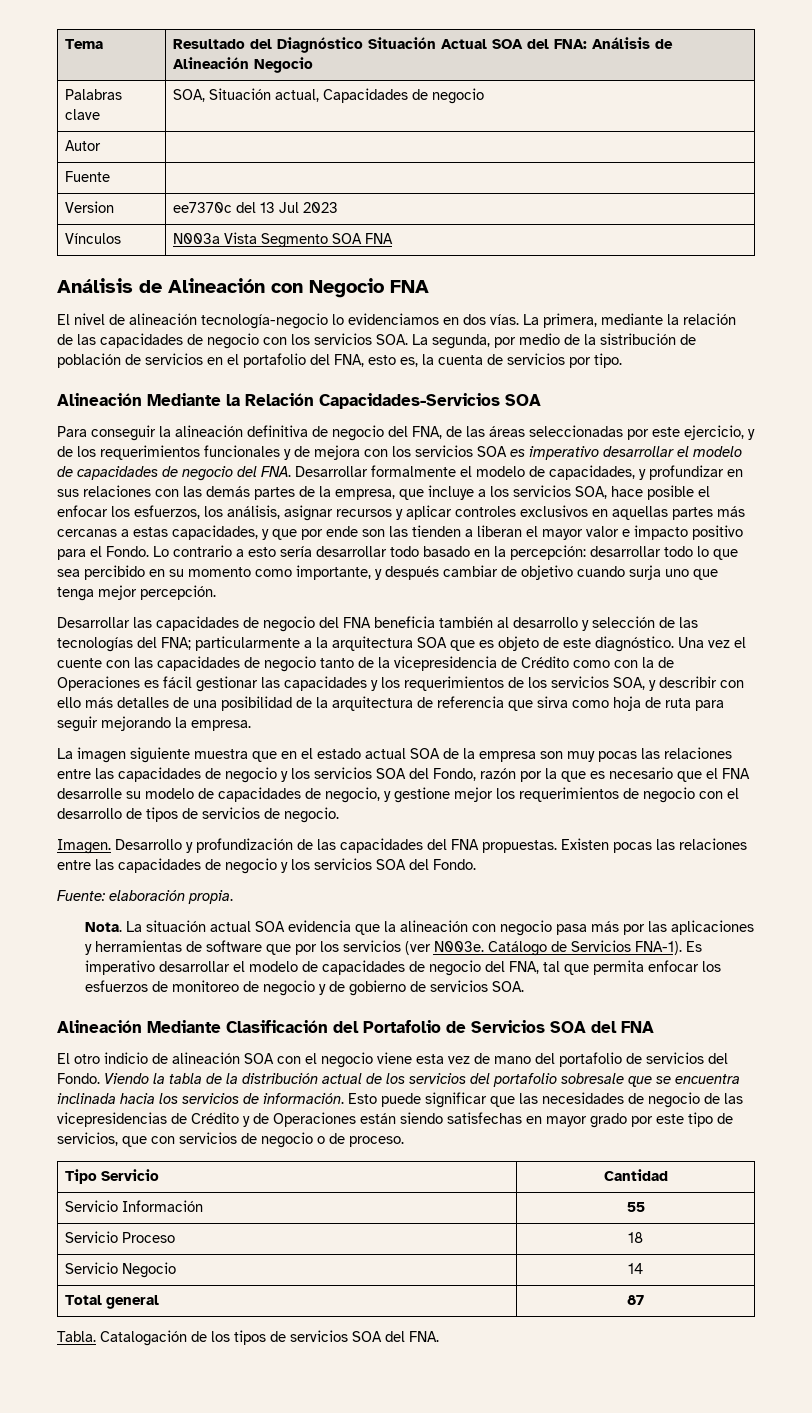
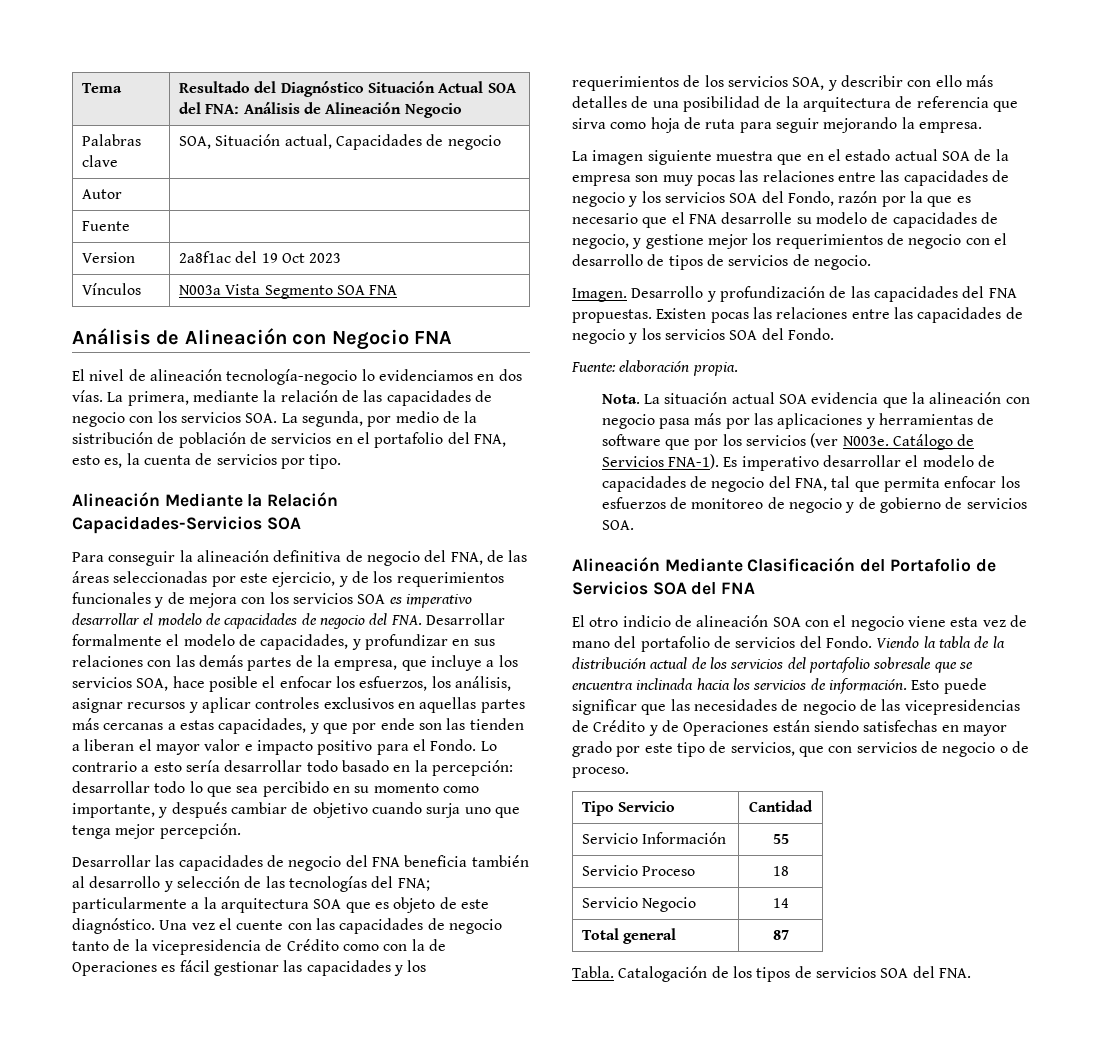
- Version | ee7370c del 13 Jul 2023
+ Version | 2a8f1ac del 19 Oct 2023

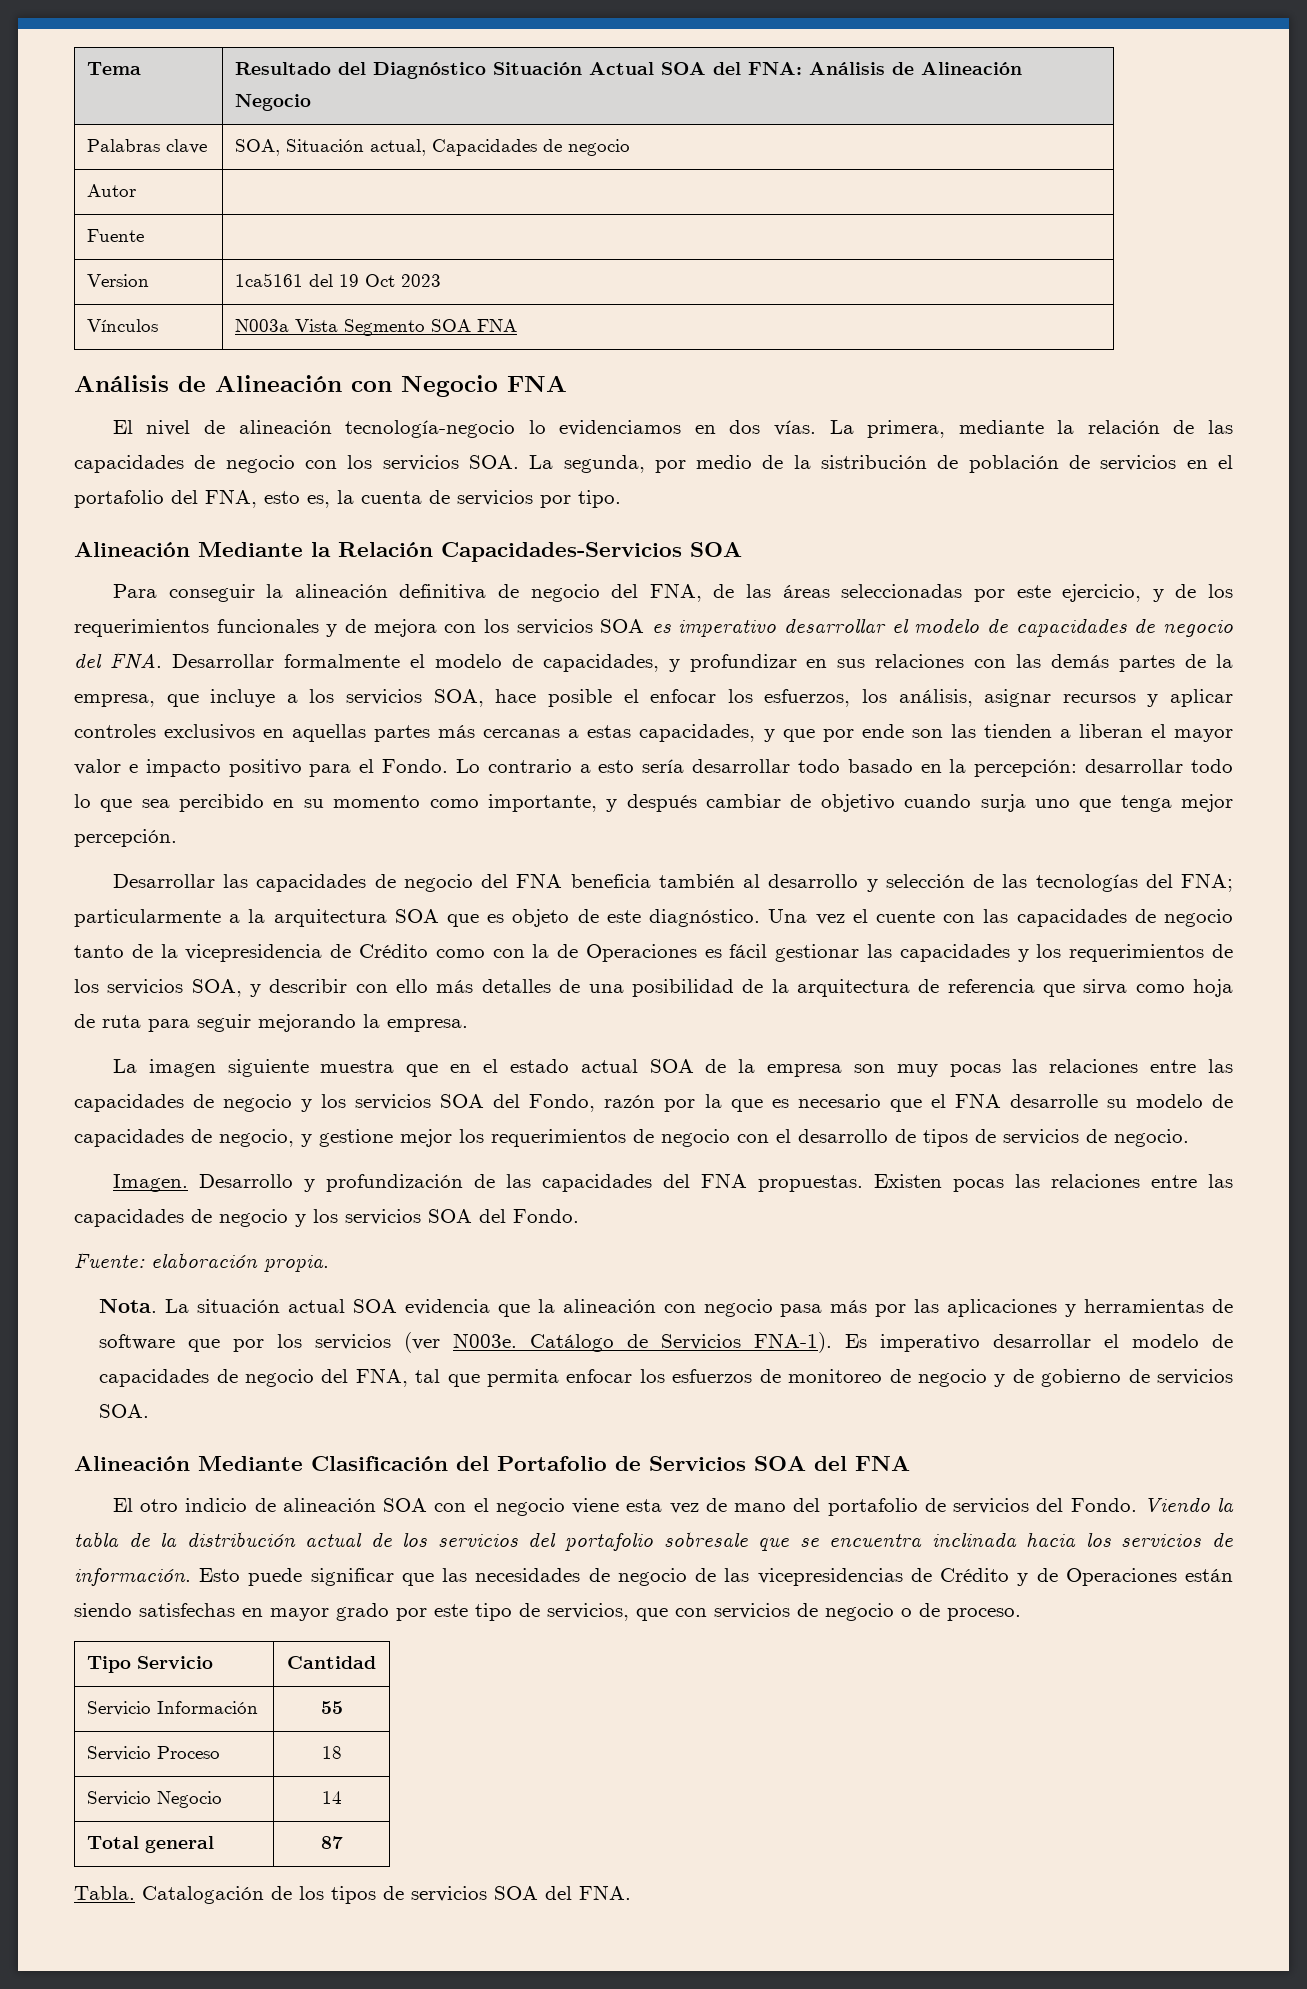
- Version | 2a8f1ac del 19 Oct 2023
+ Version | 1ca5161 del 19 Oct 2023

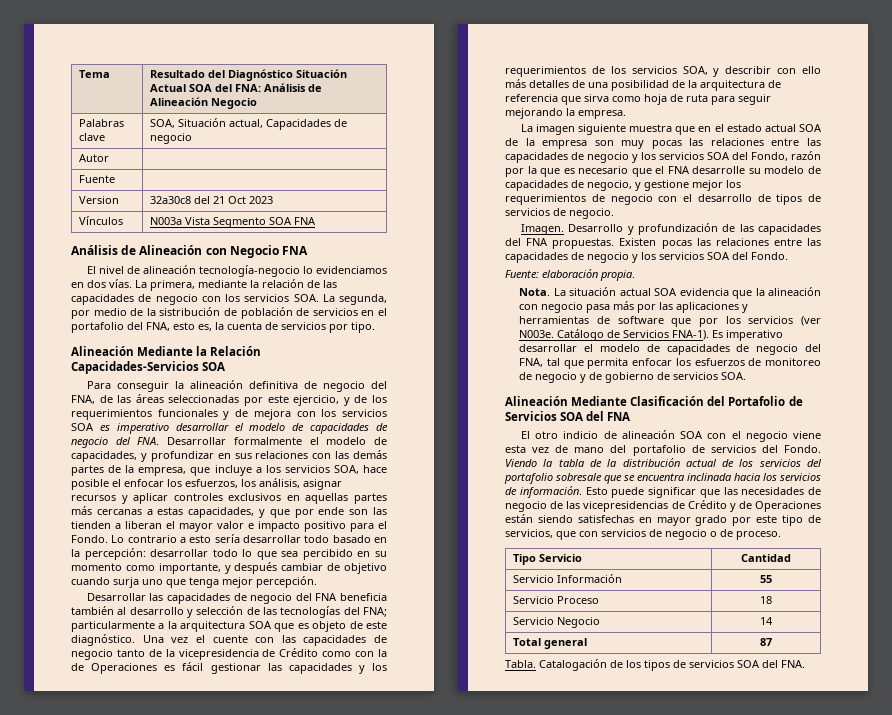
- Version | 1ca5161 del 19 Oct 2023
+ Version | 32a30c8 del 21 Oct 2023

